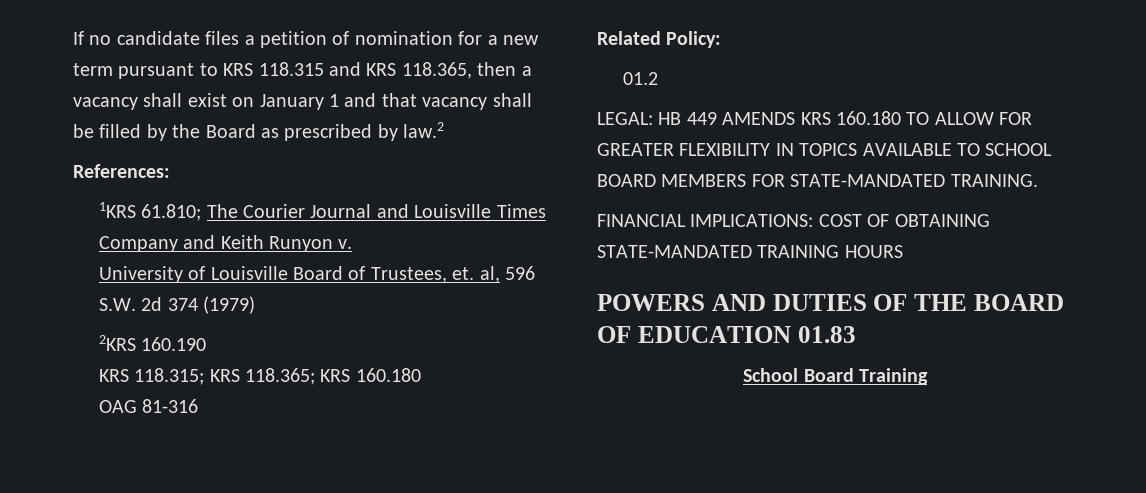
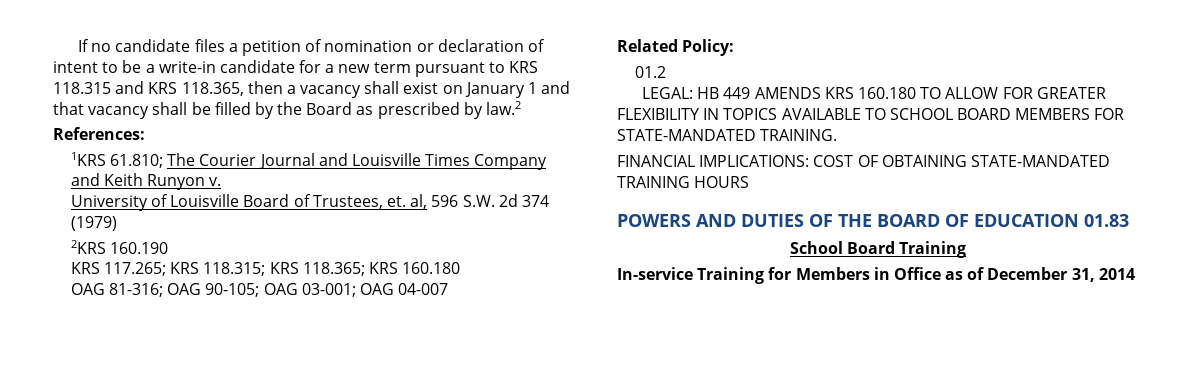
- If no candidate files a petition of nomination for a new term pursuant to KRS 118.315 and KRS 118.365, then a vacancy shall exist on January 1 and that vacancy shall be filled by the Board as prescribed by law.2
+ If no candidate files a petition of nomination or declaration of intent to be a write-in candidate for a new term pursuant to KRS 118.315 and KRS 118.365, then a vacancy shall exist on January 1 and that vacancy shall be filled by the Board as prescribed by law.2
- KRS 118.315; KRS 118.365; KRS 160.180
+ KRS 117.265; KRS 118.315; KRS 118.365; KRS 160.180
- OAG 81-316
+ OAG 81-316; OAG 90-105; OAG 03-001; OAG 04-007
+ In-service Training for Members in Office as of December 31, 2014

